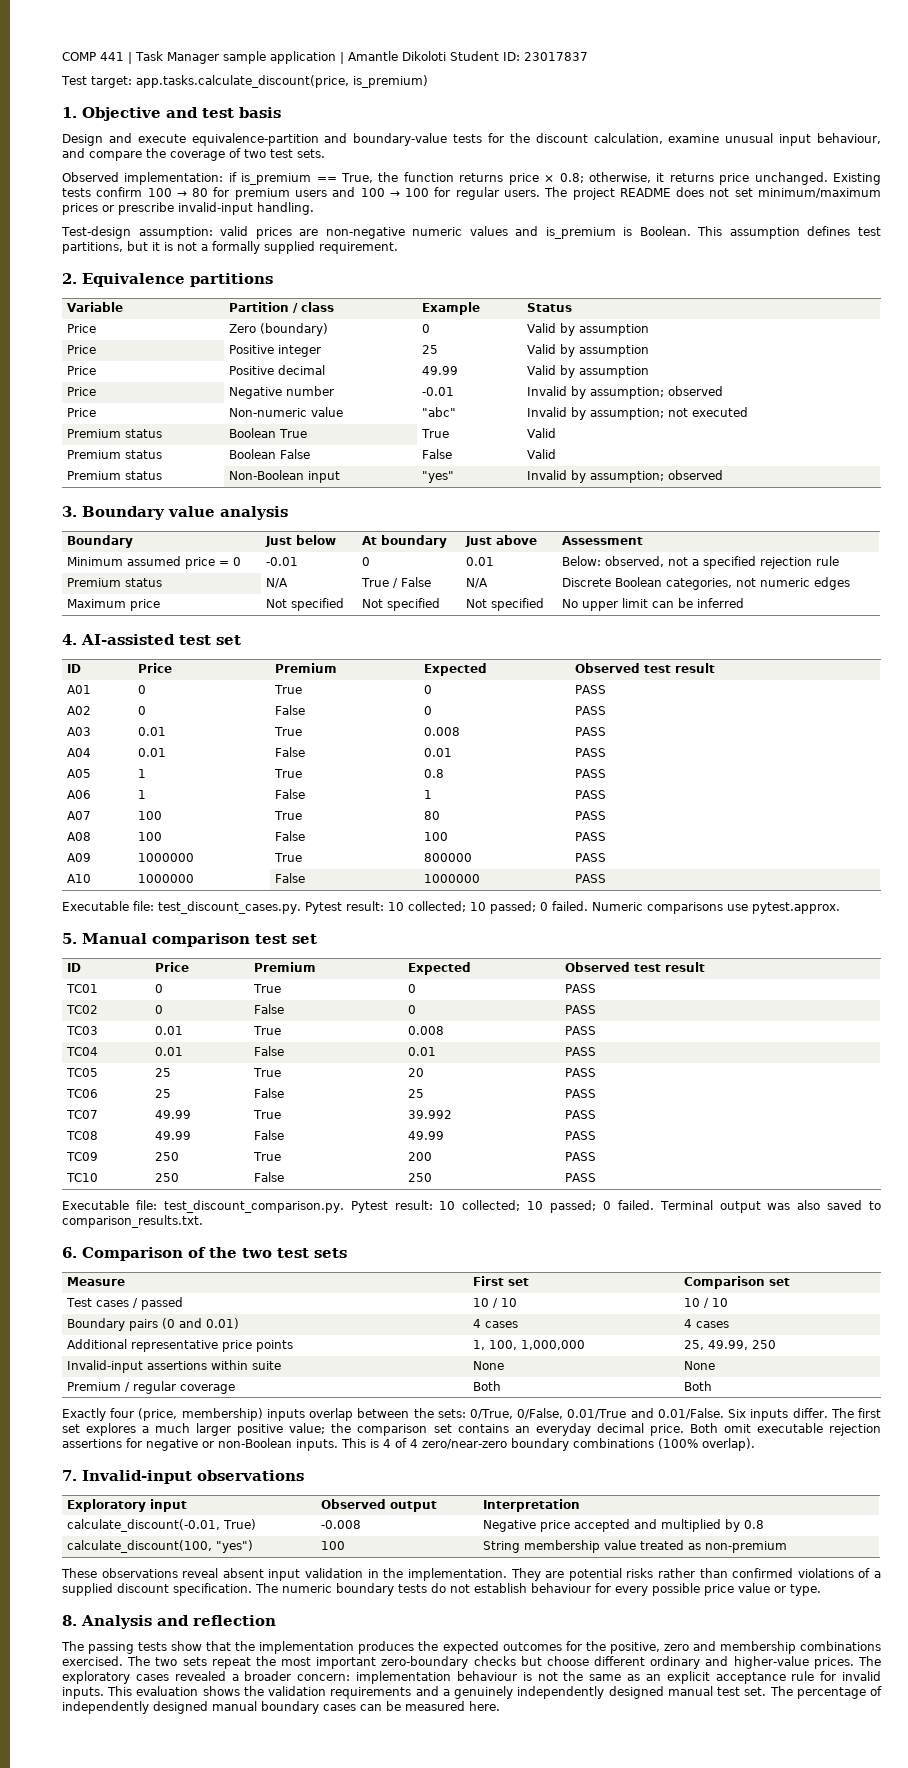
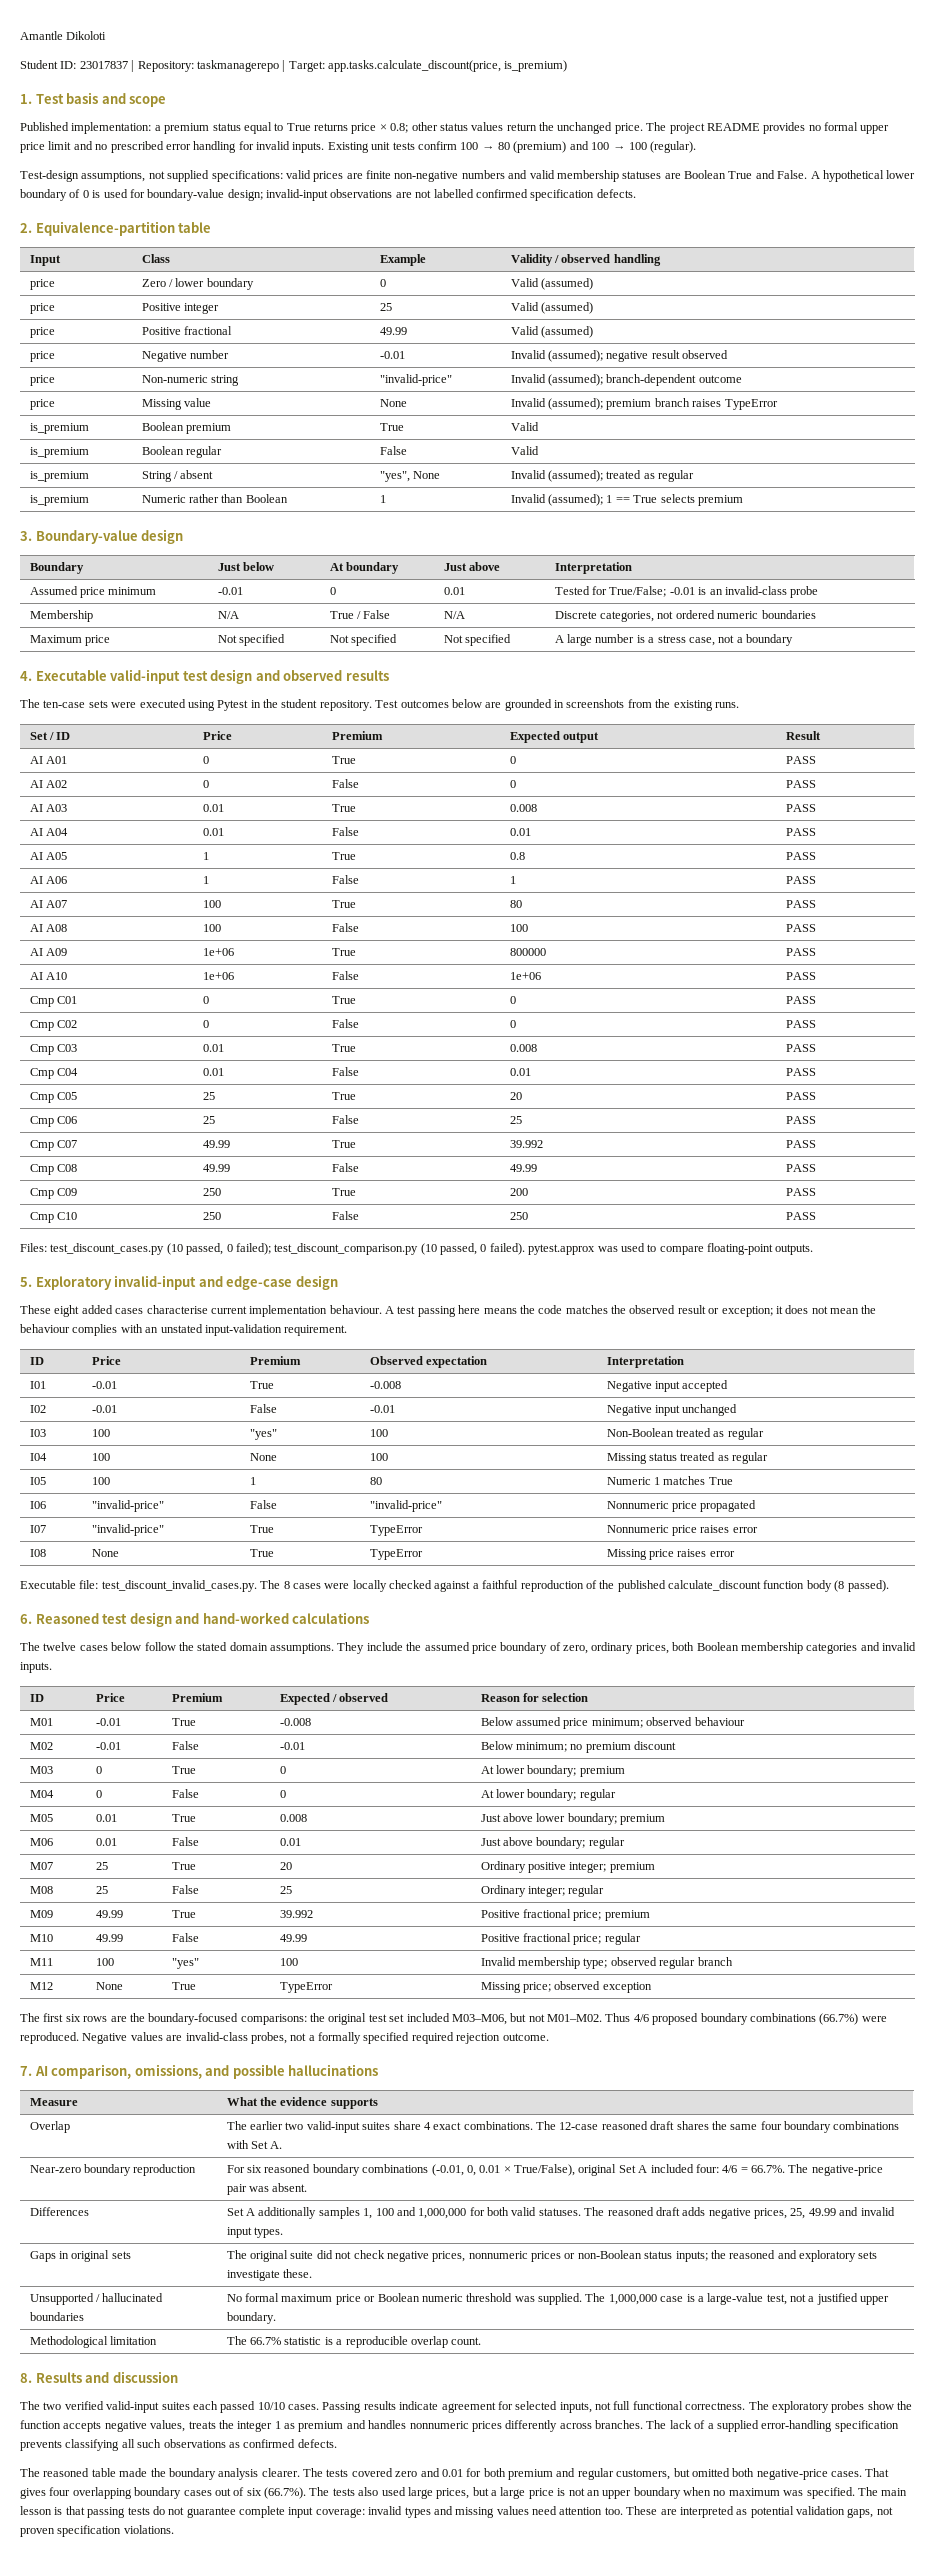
- COMP 441 | Task Manager sample application | Amantle Dikoloti Student ID: 23017837
- Test target: app.tasks.calculate_discount(price, is_premium)
- 1. Objective and test basis
- Design and execute equivalence-partition and boundary-value tests for the discount calculation, examine unusual input behaviour, and compare the coverage of two test sets.
- Observed implementation: if is_premium == True, the function returns price × 0.8; otherwise, it returns price unchanged. Existing tests confirm 100 → 80 for premium users and 100 → 100 for regular users. The project README does not set minimum/maximum prices or prescribe invalid-input handling.
- Test-design assumption: valid prices are non-negative numeric values and is_premium is Boolean. This assumption defines test partitions, but it is not a formally supplied requirement.
- 2. Equivalence partitions
- Variable | Partition / class | Example | Status
- Price | Zero (boundary) | 0 | Valid by assumption
- Price | Positive integer | 25 | Valid by assumption
- Price | Positive decimal | 49.99 | Valid by assumption
- Price | Negative number | -0.01 | Invalid by assumption; observed
- Price | Non-numeric value | "abc" | Invalid by assumption; not executed
- Premium status | Boolean True | True | Valid
+ Amantle Dikoloti
+ Student ID: 23017837 | Repository: taskmanagerepo | Target: app.tasks.calculate_discount(price, is_premium)
+ 1. Test basis and scope
+ Published implementation: a premium status equal to True returns price × 0.8; other status values return the unchanged price. The project README provides no formal upper price limit and no prescribed error handling for invalid inputs. Existing unit tests confirm 100 → 80 (premium) and 100 → 100 (regular).
+ Test-design assumptions, not supplied specifications: valid prices are finite non-negative numbers and valid membership statuses are Boolean True and False. A hypothetical lower boundary of 0 is used for boundary-value design; invalid-input observations are not labelled confirmed specification defects.
+ 2. Equivalence-partition table
+ Input | Class | Example | Validity / observed handling
+ price | Zero / lower boundary | 0 | Valid (assumed)
+ price | Positive integer | 25 | Valid (assumed)
+ price | Positive fractional | 49.99 | Valid (assumed)
+ price | Negative number | -0.01 | Invalid (assumed); negative result observed
+ price | Non-numeric string | "invalid-price" | Invalid (assumed); branch-dependent outcome
+ price | Missing value | None | Invalid (assumed); premium branch raises TypeError
+ is_premium | Boolean premium | True | Valid
- Premium status | Boolean False | False | Valid
+ is_premium | Boolean regular | False | Valid
- Premium status | Non-Boolean input | "yes" | Invalid by assumption; observed
- 3. Boundary value analysis
+ is_premium | String / absent | "yes", None | Invalid (assumed); treated as regular
+ is_premium | Numeric rather than Boolean | 1 | Invalid (assumed); 1 == True selects premium
+ 3. Boundary-value design
- Boundary | Just below | At boundary | Just above | Assessment
- Minimum assumed price = 0 | -0.01 | 0 | 0.01 | Below: observed, not a specified rejection rule
- Premium status | N/A | True / False | N/A | Discrete Boolean categories, not numeric edges
+ Boundary | Just below | At boundary | Just above | Interpretation
+ Assumed price minimum | -0.01 | 0 | 0.01 | Tested for True/False; -0.01 is an invalid-class probe
+ Membership | N/A | True / False | N/A | Discrete categories, not ordered numeric boundaries
- Maximum price | Not specified | Not specified | Not specified | No upper limit can be inferred
- 4. AI-assisted test set
- ID | Price | Premium | Expected | Observed test result
- A01 | 0 | True | 0 | PASS
+ Maximum price | Not specified | Not specified | Not specified | A large number is a stress case, not a boundary
+ 4. Executable valid-input test design and observed results
+ The ten-case sets were executed using Pytest in the student repository. Test outcomes below are grounded in screenshots from the existing runs.
+ Set / ID | Price | Premium | Expected output | Result
+ AI A01 | 0 | True | 0 | PASS
- A02 | 0 | False | 0 | PASS
+ AI A02 | 0 | False | 0 | PASS
- A03 | 0.01 | True | 0.008 | PASS
+ AI A03 | 0.01 | True | 0.008 | PASS
- A04 | 0.01 | False | 0.01 | PASS
+ AI A04 | 0.01 | False | 0.01 | PASS
- A05 | 1 | True | 0.8 | PASS
+ AI A05 | 1 | True | 0.8 | PASS
- A06 | 1 | False | 1 | PASS
+ AI A06 | 1 | False | 1 | PASS
- A07 | 100 | True | 80 | PASS
+ AI A07 | 100 | True | 80 | PASS
- A08 | 100 | False | 100 | PASS
+ AI A08 | 100 | False | 100 | PASS
- A09 | 1000000 | True | 800000 | PASS
+ AI A09 | 1e+06 | True | 800000 | PASS
- A10 | 1000000 | False | 1000000 | PASS
- Executable file: test_discount_cases.py. Pytest result: 10 collected; 10 passed; 0 failed. Numeric comparisons use pytest.approx.
- 5. Manual comparison test set
- ID | Price | Premium | Expected | Observed test result
- TC01 | 0 | True | 0 | PASS
- TC02 | 0 | False | 0 | PASS
- TC03 | 0.01 | True | 0.008 | PASS
- TC04 | 0.01 | False | 0.01 | PASS
- TC05 | 25 | True | 20 | PASS
+ AI A10 | 1e+06 | False | 1e+06 | PASS
+ Cmp C01 | 0 | True | 0 | PASS
+ Cmp C02 | 0 | False | 0 | PASS
+ Cmp C03 | 0.01 | True | 0.008 | PASS
+ Cmp C04 | 0.01 | False | 0.01 | PASS
+ Cmp C05 | 25 | True | 20 | PASS
- TC06 | 25 | False | 25 | PASS
+ Cmp C06 | 25 | False | 25 | PASS
- TC07 | 49.99 | True | 39.992 | PASS
+ Cmp C07 | 49.99 | True | 39.992 | PASS
- TC08 | 49.99 | False | 49.99 | PASS
+ Cmp C08 | 49.99 | False | 49.99 | PASS
- TC09 | 250 | True | 200 | PASS
+ Cmp C09 | 250 | True | 200 | PASS
- TC10 | 250 | False | 250 | PASS
+ Cmp C10 | 250 | False | 250 | PASS
- Executable file: test_discount_comparison.py. Pytest result: 10 collected; 10 passed; 0 failed. Terminal output was also saved to comparison_results.txt.
- 6. Comparison of the two test sets
- Measure | First set | Comparison set
- Test cases / passed | 10 / 10 | 10 / 10
- Boundary pairs (0 and 0.01) | 4 cases | 4 cases
- Additional representative price points | 1, 100, 1,000,000 | 25, 49.99, 250
- Invalid-input assertions within suite | None | None
- Premium / regular coverage | Both | Both
- Exactly four (price, membership) inputs overlap between the sets: 0/True, 0/False, 0.01/True and 0.01/False. Six inputs differ. The first set explores a much larger positive value; the comparison set contains an everyday decimal price. Both omit executable rejection assertions for negative or non-Boolean inputs. This is 4 of 4 zero/near-zero boundary combinations (100% overlap).
- 7. Invalid-input observations
- Exploratory input | Observed output | Interpretation
- calculate_discount(-0.01, True) | -0.008 | Negative price accepted and multiplied by 0.8
- calculate_discount(100, "yes") | 100 | String membership value treated as non-premium
- These observations reveal absent input validation in the implementation. They are potential risks rather than confirmed violations of a supplied discount specification. The numeric boundary tests do not establish behaviour for every possible price value or type.
- 8. Analysis and reflection
- The passing tests show that the implementation produces the expected outcomes for the positive, zero and membership combinations exercised. The two sets repeat the most important zero-boundary checks but choose different ordinary and higher-value prices. The exploratory cases revealed a broader concern: implementation behaviour is not the same as an explicit acceptance rule for invalid inputs. This evaluation shows the validation requirements and a genuinely independently designed manual test set. The percentage of independently designed manual boundary cases can be measured here.
+ Files: test_discount_cases.py (10 passed, 0 failed); test_discount_comparison.py (10 passed, 0 failed). pytest.approx was used to compare floating-point outputs.
+ 5. Exploratory invalid-input and edge-case design
+ These eight added cases characterise current implementation behaviour. A test passing here means the code matches the observed result or exception; it does not mean the behaviour complies with an unstated input-validation requirement.
+ ID | Price | Premium | Observed expectation | Interpretation
+ I01 | -0.01 | True | -0.008 | Negative input accepted
+ I02 | -0.01 | False | -0.01 | Negative input unchanged
+ I03 | 100 | "yes" | 100 | Non-Boolean treated as regular
+ I04 | 100 | None | 100 | Missing status treated as regular
+ I05 | 100 | 1 | 80 | Numeric 1 matches True
+ I06 | "invalid-price" | False | "invalid-price" | Nonnumeric price propagated
+ I07 | "invalid-price" | True | TypeError | Nonnumeric price raises error
+ I08 | None | True | TypeError | Missing price raises error
+ Executable file: test_discount_invalid_cases.py. The 8 cases were locally checked against a faithful reproduction of the published calculate_discount function body (8 passed).
+ 6. Reasoned test design and hand-worked calculations
+ The twelve cases below follow the stated domain assumptions. They include the assumed price boundary of zero, ordinary prices, both Boolean membership categories and invalid inputs.
+ ID | Price | Premium | Expected / observed | Reason for selection
+ M01 | -0.01 | True | -0.008 | Below assumed price minimum; observed behaviour
+ M02 | -0.01 | False | -0.01 | Below minimum; no premium discount
+ M03 | 0 | True | 0 | At lower boundary; premium
+ M04 | 0 | False | 0 | At lower boundary; regular
+ M05 | 0.01 | True | 0.008 | Just above lower boundary; premium
+ M06 | 0.01 | False | 0.01 | Just above boundary; regular
+ M07 | 25 | True | 20 | Ordinary positive integer; premium
+ M08 | 25 | False | 25 | Ordinary integer; regular
+ M09 | 49.99 | True | 39.992 | Positive fractional price; premium
+ M10 | 49.99 | False | 49.99 | Positive fractional price; regular
+ M11 | 100 | "yes" | 100 | Invalid membership type; observed regular branch
+ M12 | None | True | TypeError | Missing price; observed exception
+ The first six rows are the boundary-focused comparisons: the original test set included M03–M06, but not M01–M02. Thus 4/6 proposed boundary combinations (66.7%) were reproduced. Negative values are invalid-class probes, not a formally specified required rejection outcome.
+ 7. AI comparison, omissions, and possible hallucinations
+ Measure | What the evidence supports
+ Overlap | The earlier two valid-input suites share 4 exact combinations. The 12-case reasoned draft shares the same four boundary combinations with Set A.
+ Near-zero boundary reproduction | For six reasoned boundary combinations (-0.01, 0, 0.01 × True/False), original Set A included four: 4/6 = 66.7%. The negative-price pair was absent.
+ Differences | Set A additionally samples 1, 100 and 1,000,000 for both valid statuses. The reasoned draft adds negative prices, 25, 49.99 and invalid input types.
+ Gaps in original sets | The original suite did not check negative prices, nonnumeric prices or non-Boolean status inputs; the reasoned and exploratory sets investigate these.
+ Unsupported / hallucinated boundaries | No formal maximum price or Boolean numeric threshold was supplied. The 1,000,000 case is a large-value test, not a justified upper boundary.
+ Methodological limitation | The 66.7% statistic is a reproducible overlap count.
+ 8. Results and discussion
+ The two verified valid-input suites each passed 10/10 cases. Passing results indicate agreement for selected inputs, not full functional correctness. The exploratory probes show the function accepts negative values, treats the integer 1 as premium and handles nonnumeric prices differently across branches. The lack of a supplied error-handling specification prevents classifying all such observations as confirmed defects.
+ The reasoned table made the boundary analysis clearer. The tests covered zero and 0.01 for both premium and regular customers, but omitted both negative-price cases. That gives four overlapping boundary cases out of six (66.7%). The tests also used large prices, but a large price is not an upper boundary when no maximum was specified. The main lesson is that passing tests do not guarantee complete input coverage: invalid types and missing values need attention too. These are interpreted as potential validation gaps, not proven specification violations.

